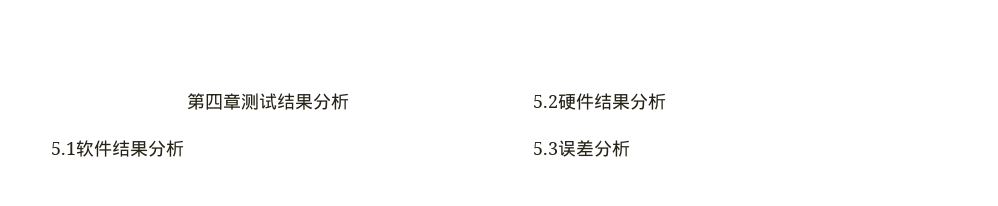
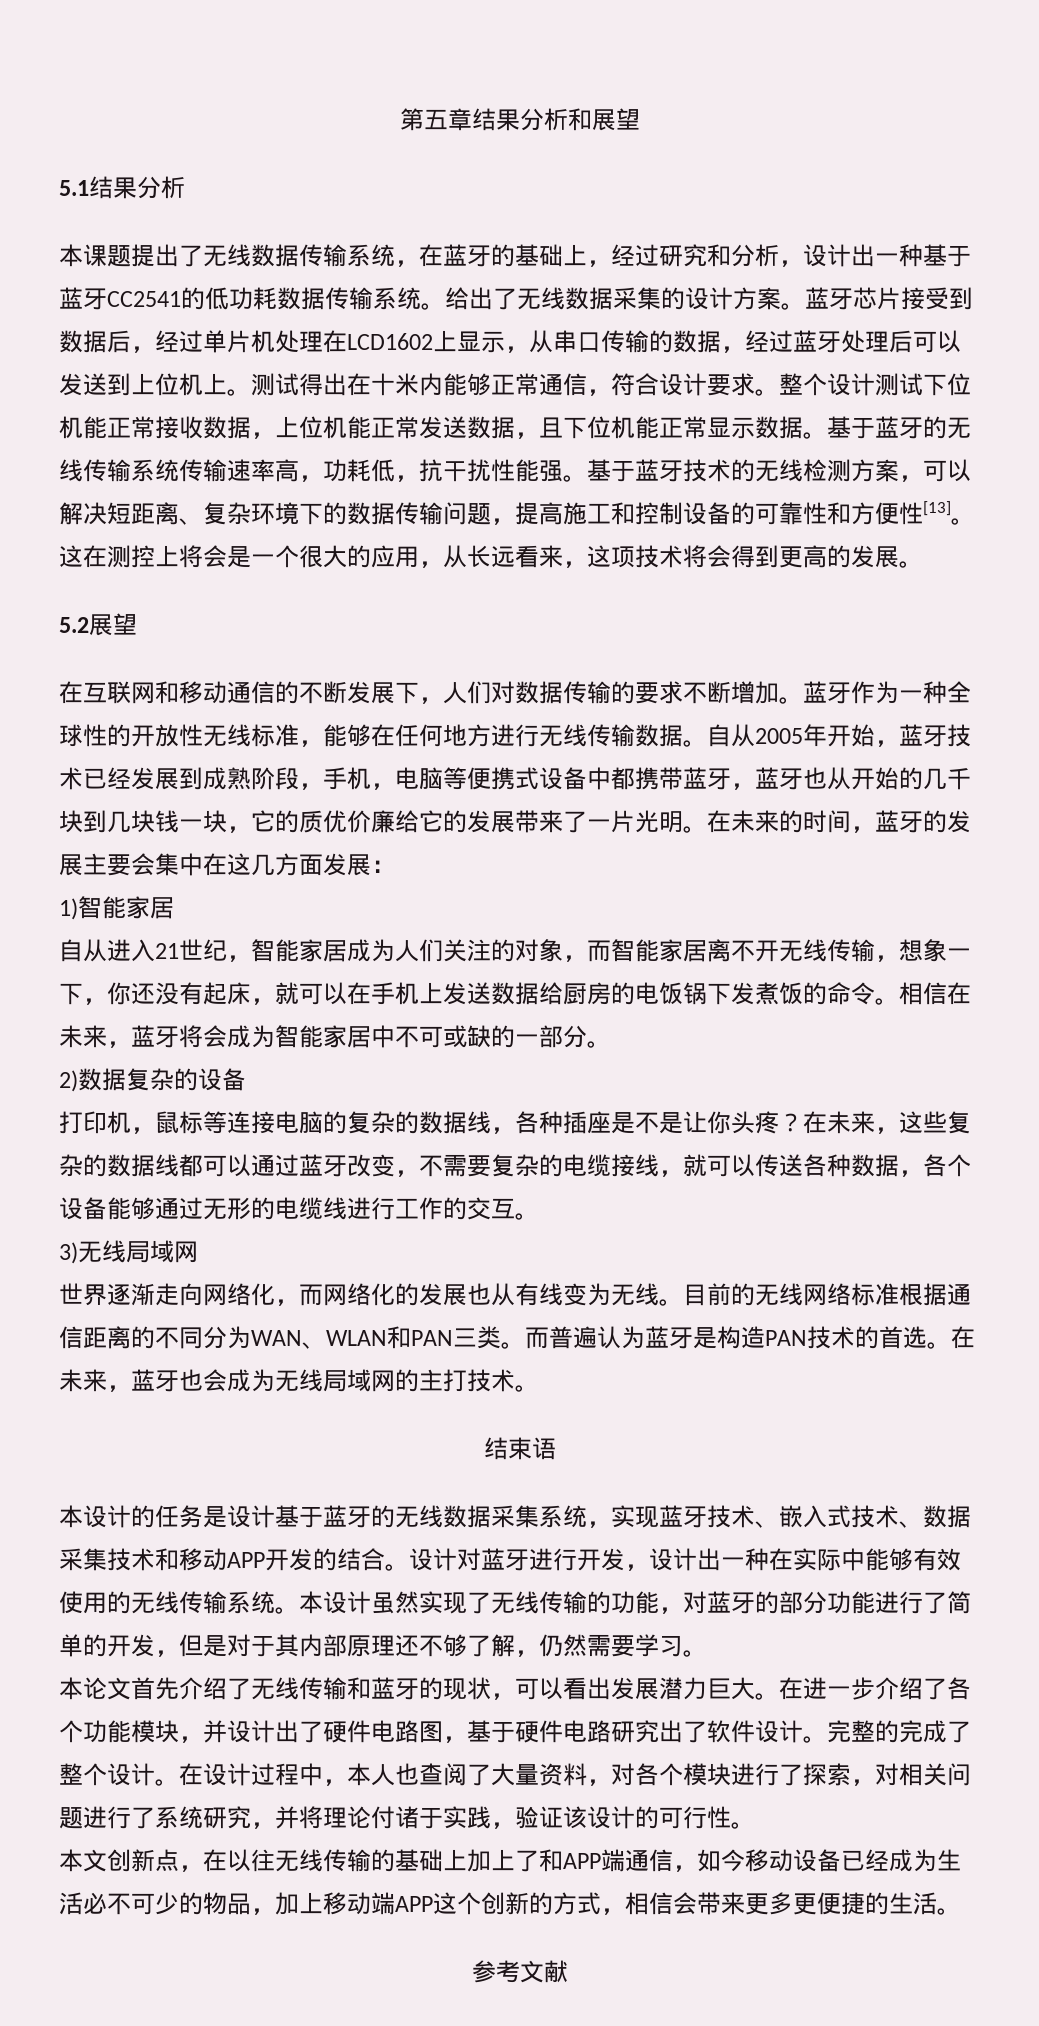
- 第四章测试结果分析
- 5.1软件结果分析
- 5.2硬件结果分析
- 5.3误差分析
+ 第五章结果分析和展望
+ 5.1结果分析
+ 本课题提出了无线数据传输系统，在蓝牙的基础上，经过研究和分析，设计出一种基于蓝牙CC2541的低功耗数据传输系统。给出了无线数据采集的设计方案。蓝牙芯片接受到数据后，经过单片机处理在LCD1602上显示，从串口传输的数据，经过蓝牙处理后可以发送到上位机上。测试得出在十米内能够正常通信，符合设计要求。整个设计测试下位机能正常接收数据，上位机能正常发送数据，且下位机能正常显示数据。基于蓝牙的无线传输系统传输速率高，功耗低，抗干扰性能强。基于蓝牙技术的无线检测方案，可以解决短距离、复杂环境下的数据传输问题，提高施工和控制设备的可靠性和方便性[13]。这在测控上将会是一个很大的应用，从长远看来，这项技术将会得到更高的发展。
+ 5.2展望
+ 在互联网和移动通信的不断发展下，人们对数据传输的要求不断增加。蓝牙作为一种全球性的开放性无线标准，能够在任何地方进行无线传输数据。自从2005年开始，蓝牙技术已经发展到成熟阶段，手机，电脑等便携式设备中都携带蓝牙，蓝牙也从开始的几千块到几块钱一块，它的质优价廉给它的发展带来了一片光明。在未来的时间，蓝牙的发展主要会集中在这几方面发展：
+ 1)智能家居
+ 自从进入21世纪，智能家居成为人们关注的对象，而智能家居离不开无线传输，想象一下，你还没有起床，就可以在手机上发送数据给厨房的电饭锅下发煮饭的命令。相信在未来，蓝牙将会成为智能家居中不可或缺的一部分。
+ 2)数据复杂的设备
+ 打印机，鼠标等连接电脑的复杂的数据线，各种插座是不是让你头疼？在未来，这些复杂的数据线都可以通过蓝牙改变，不需要复杂的电缆接线，就可以传送各种数据，各个设备能够通过无形的电缆线进行工作的交互。
+ 3)无线局域网
+ 世界逐渐走向网络化，而网络化的发展也从有线变为无线。目前的无线网络标准根据通信距离的不同分为WAN、WLAN和PAN三类。而普遍认为蓝牙是构造PAN技术的首选。在未来，蓝牙也会成为无线局域网的主打技术。
+ 结束语
+ 本设计的任务是设计基于蓝牙的无线数据采集系统，实现蓝牙技术、嵌入式技术、数据采集技术和移动APP开发的结合。设计对蓝牙进行开发，设计出一种在实际中能够有效使用的无线传输系统。本设计虽然实现了无线传输的功能，对蓝牙的部分功能进行了简单的开发，但是对于其内部原理还不够了解，仍然需要学习。
+ 本论文首先介绍了无线传输和蓝牙的现状，可以看出发展潜力巨大。在进一步介绍了各个功能模块，并设计出了硬件电路图，基于硬件电路研究出了软件设计。完整的完成了整个设计。在设计过程中，本人也查阅了大量资料，对各个模块进行了探索，对相关问题进行了系统研究，并将理论付诸于实践，验证该设计的可行性。
+ 本文创新点，在以往无线传输的基础上加上了和APP端通信，如今移动设备已经成为生活必不可少的物品，加上移动端APP这个创新的方式，相信会带来更多更便捷的生活。
+ 参考文献

